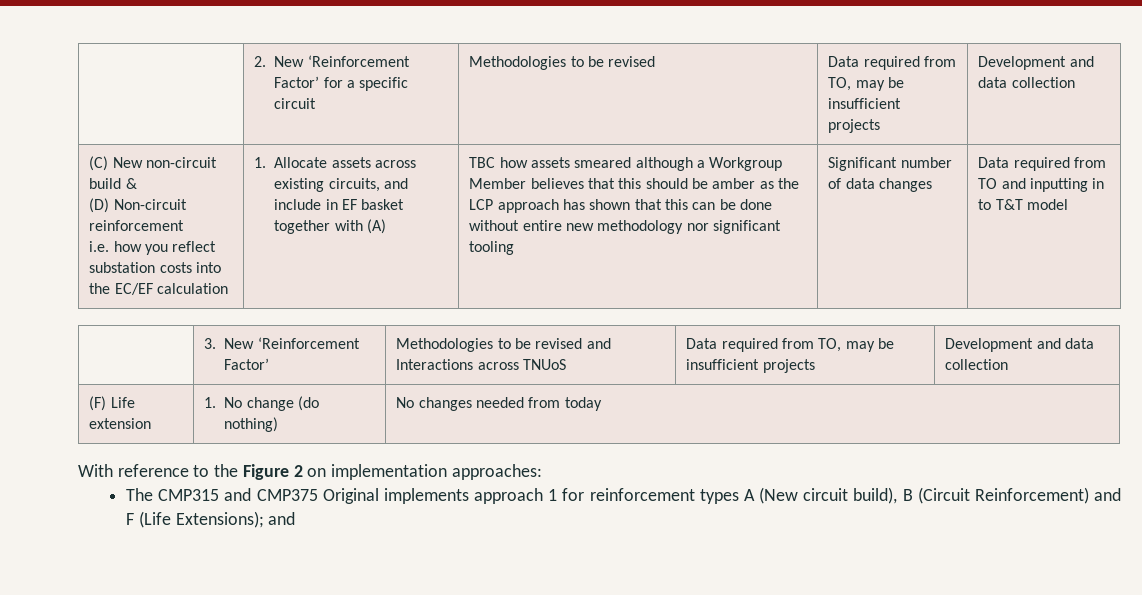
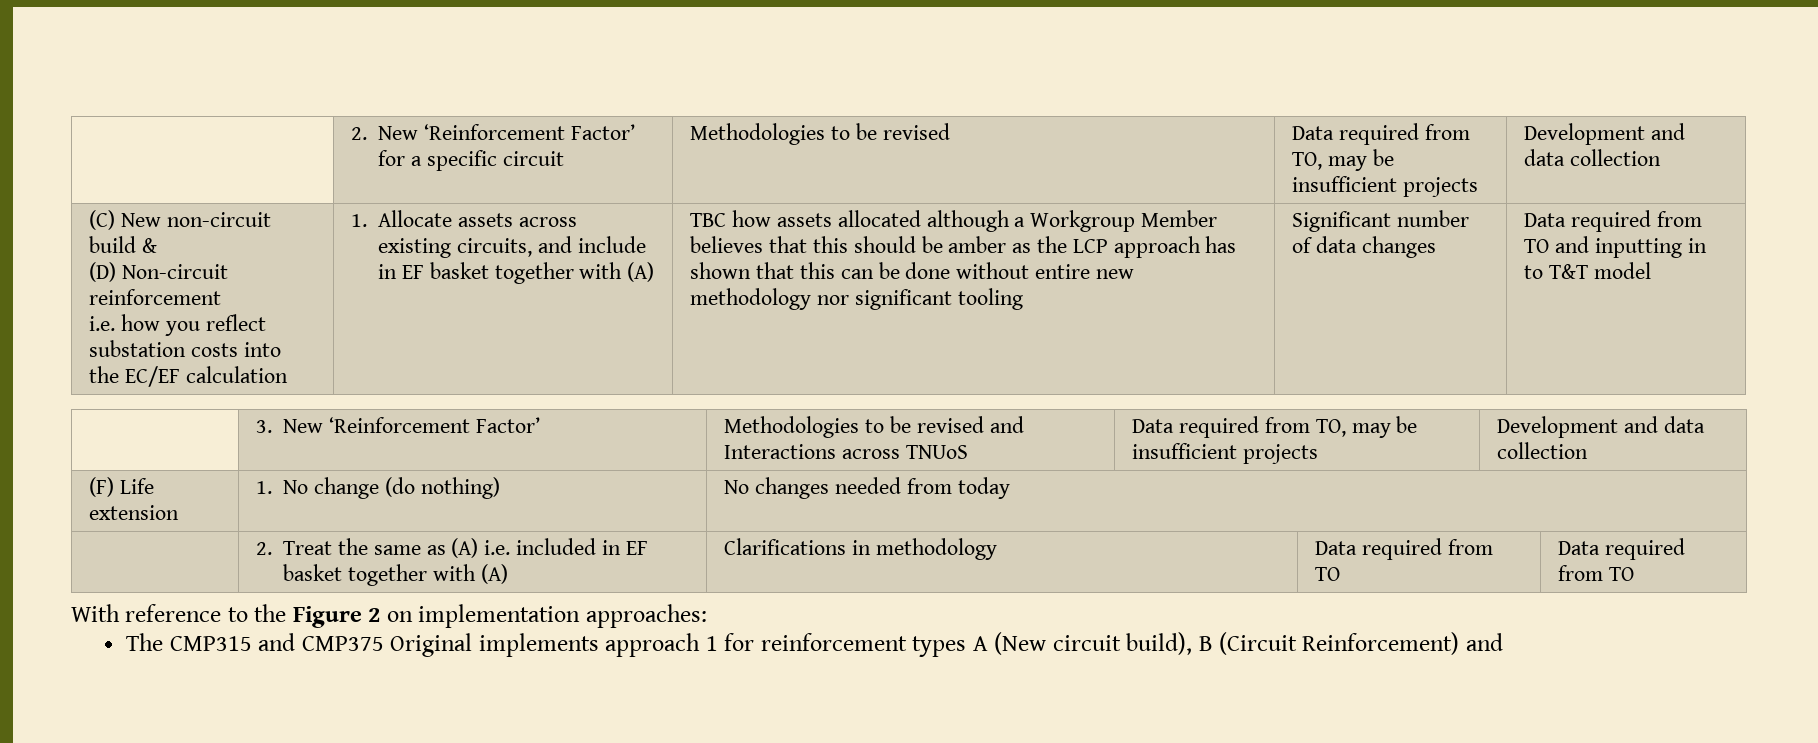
- TBC how assets smeared although a Workgroup Member believes that this should be amber as the LCP approach has shown that this can be done without entire new methodology nor significant tooling
+ TBC how assets allocated although a Workgroup Member believes that this should be amber as the LCP approach has shown that this can be done without entire new methodology nor significant tooling
+ | 2. Treat the same as (A) i.e. included in EF basket together with (A) | Clarifications in methodology | Data required from TO | Data required from TO
- The CMP315 and CMP375 Original implements approach 1 for reinforcement types A (New circuit build), B (Circuit Reinforcement) and F (Life Extensions); and
+ The CMP315 and CMP375 Original implements approach 1 for reinforcement types A (New circuit build), B (Circuit Reinforcement) and

